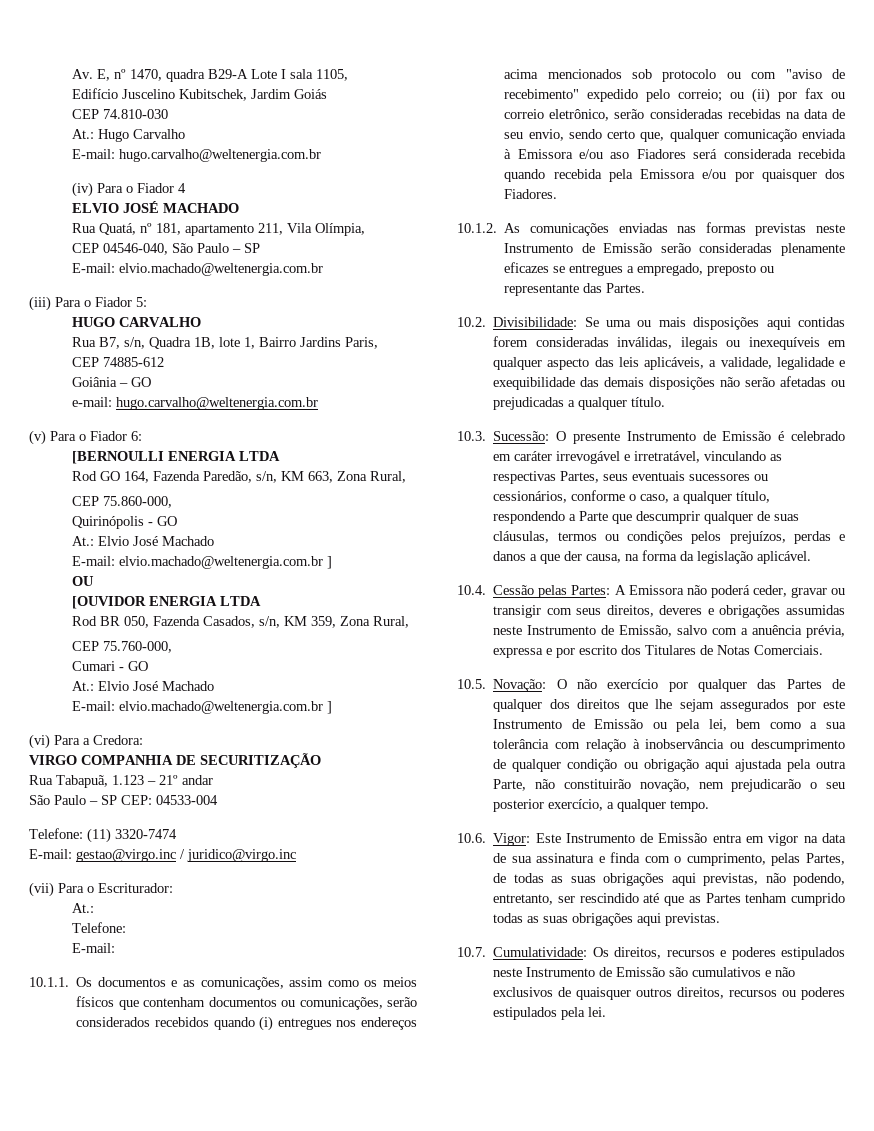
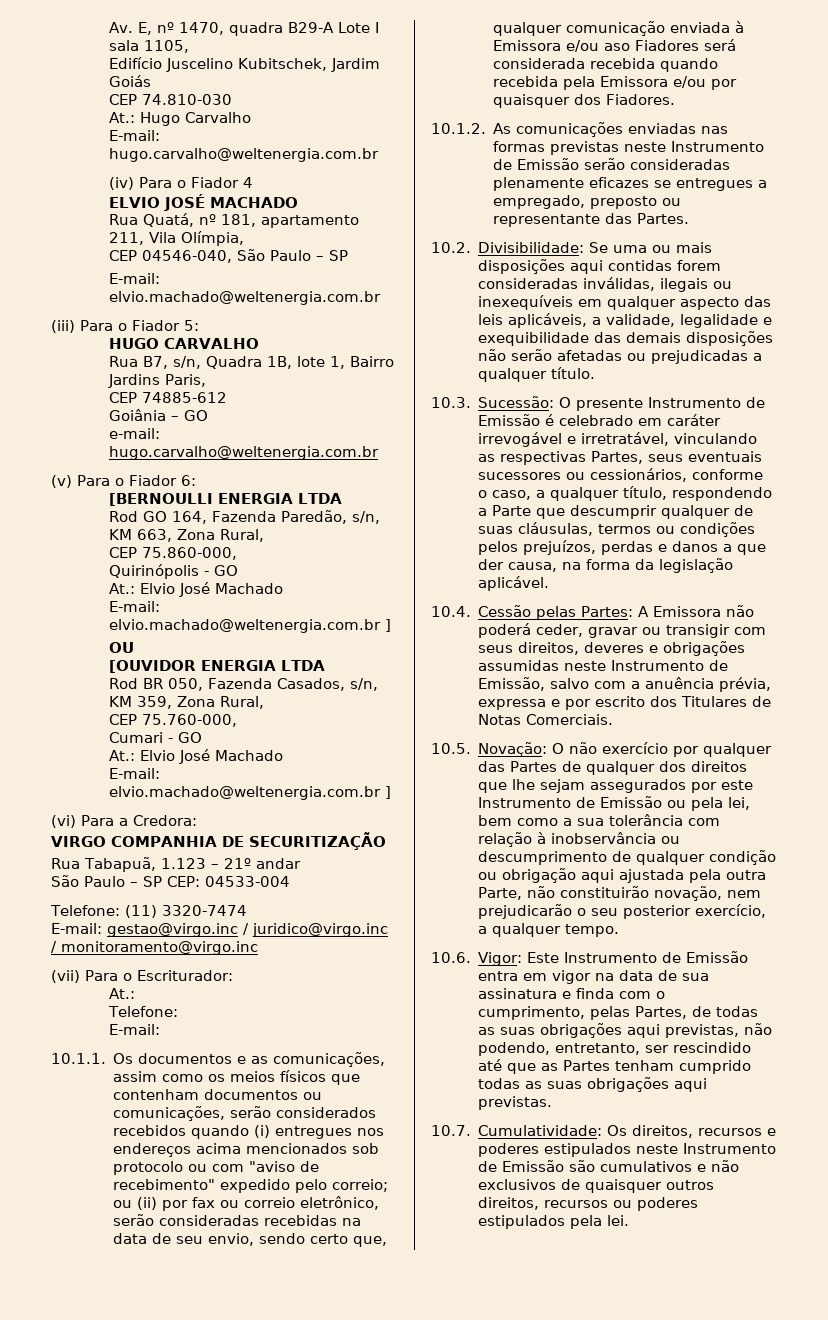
- E-mail: gestao@virgo.inc / juridico@virgo.inc
+ E-mail: gestao@virgo.inc / juridico@virgo.inc / monitoramento@virgo.inc

